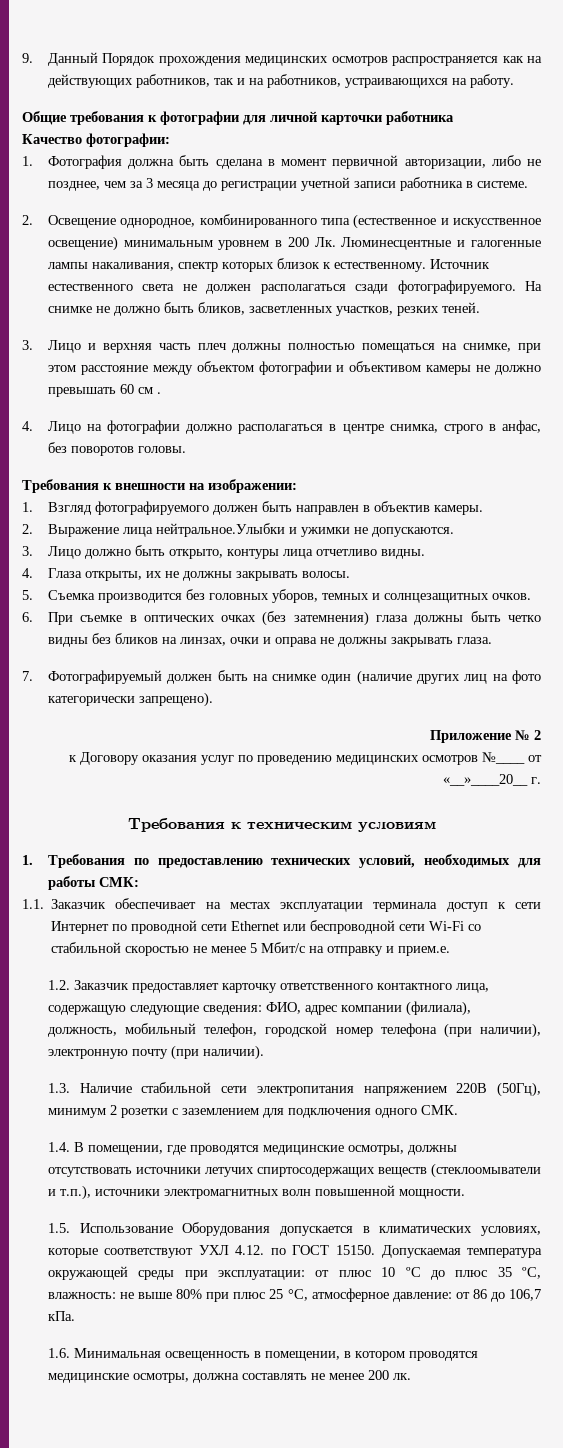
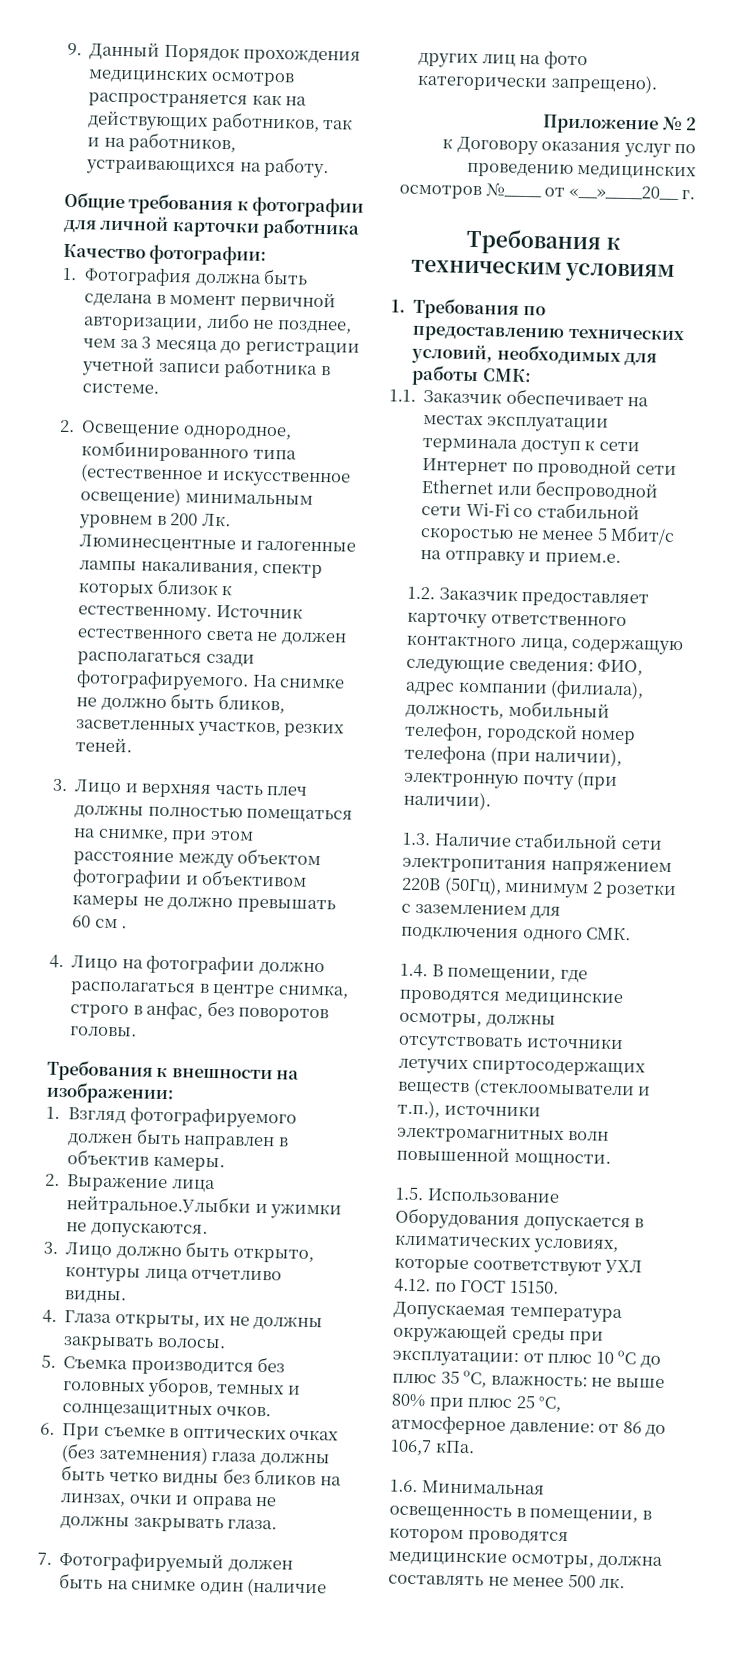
- 1.6. Минимальная освещенность в помещении, в котором проводятся медицинские осмотры, должна составлять не менее 200 лк.
+ 1.6. Минимальная освещенность в помещении, в котором проводятся медицинские осмотры, должна составлять не менее 500 лк.

